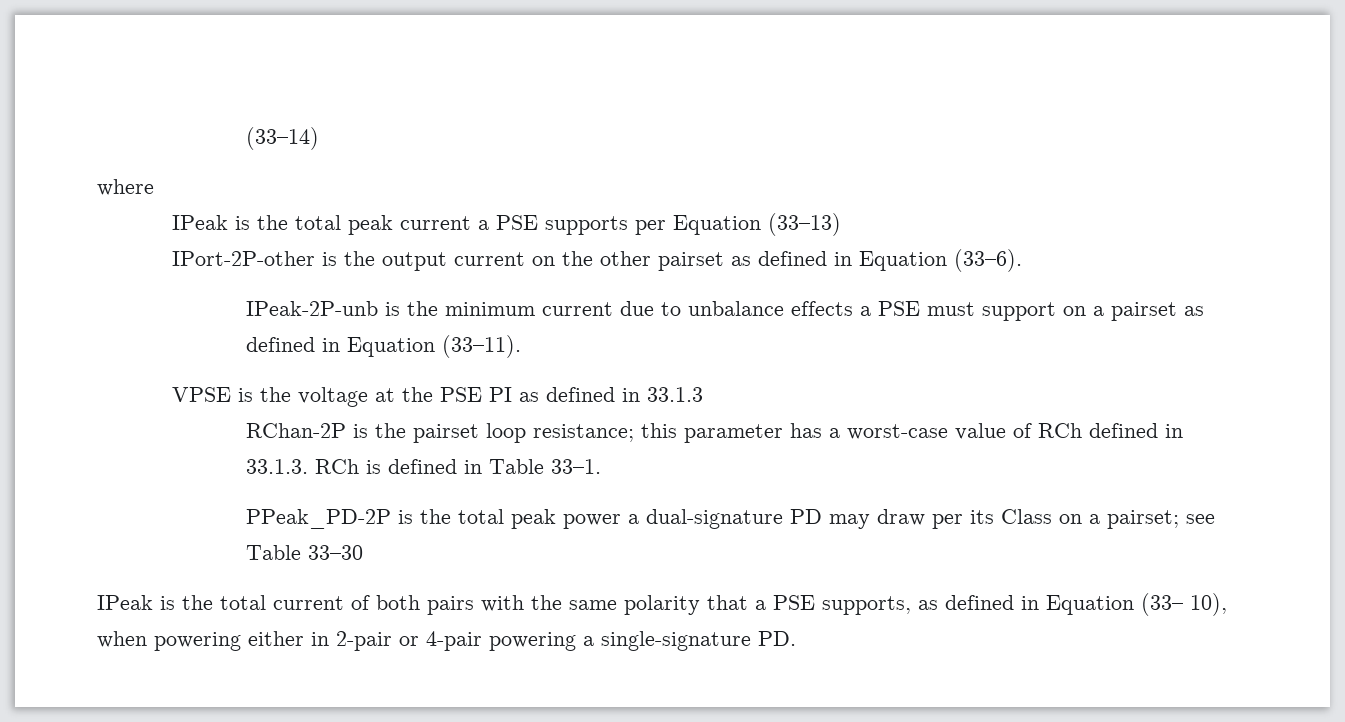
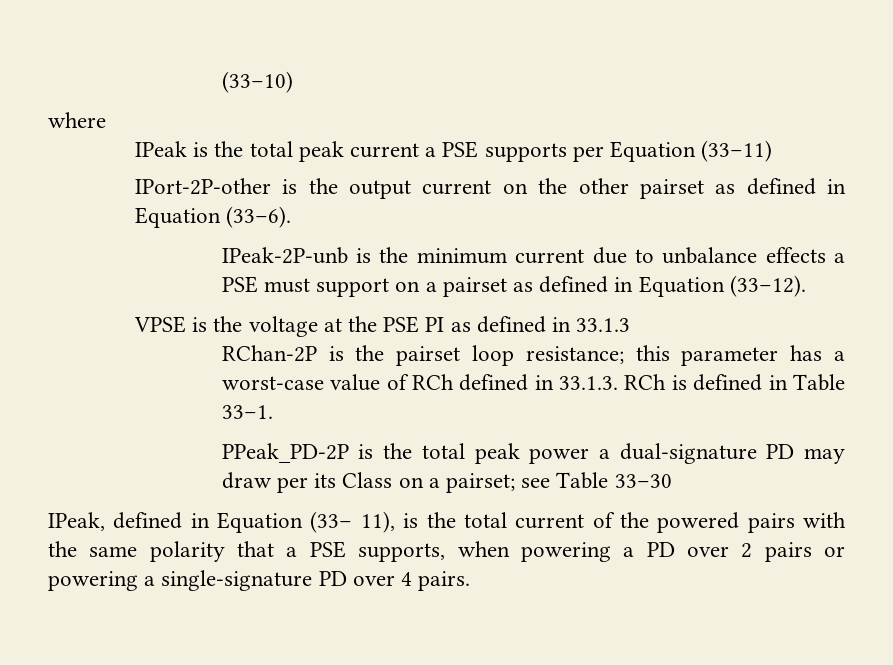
- (33–14)
+ (33–10)
- IPeak is the total peak current a PSE supports per Equation (33–13)
+ IPeak is the total peak current a PSE supports per Equation (33–11)
- IPeak-2P-unb is the minimum current due to unbalance effects a PSE must support on a pairset as defined in Equation (33–11).
+ IPeak-2P-unb is the minimum current due to unbalance effects a PSE must support on a pairset as defined in Equation (33–12).
- IPeak is the total current of both pairs with the same polarity that a PSE supports, as defined in Equation (33– 10), when powering either in 2-pair or 4-pair powering a single-signature PD.
+ IPeak, defined in Equation (33– 11), is the total current of the powered pairs with the same polarity that a PSE supports, when powering a PD over 2 pairs or powering a single-signature PD over 4 pairs.

